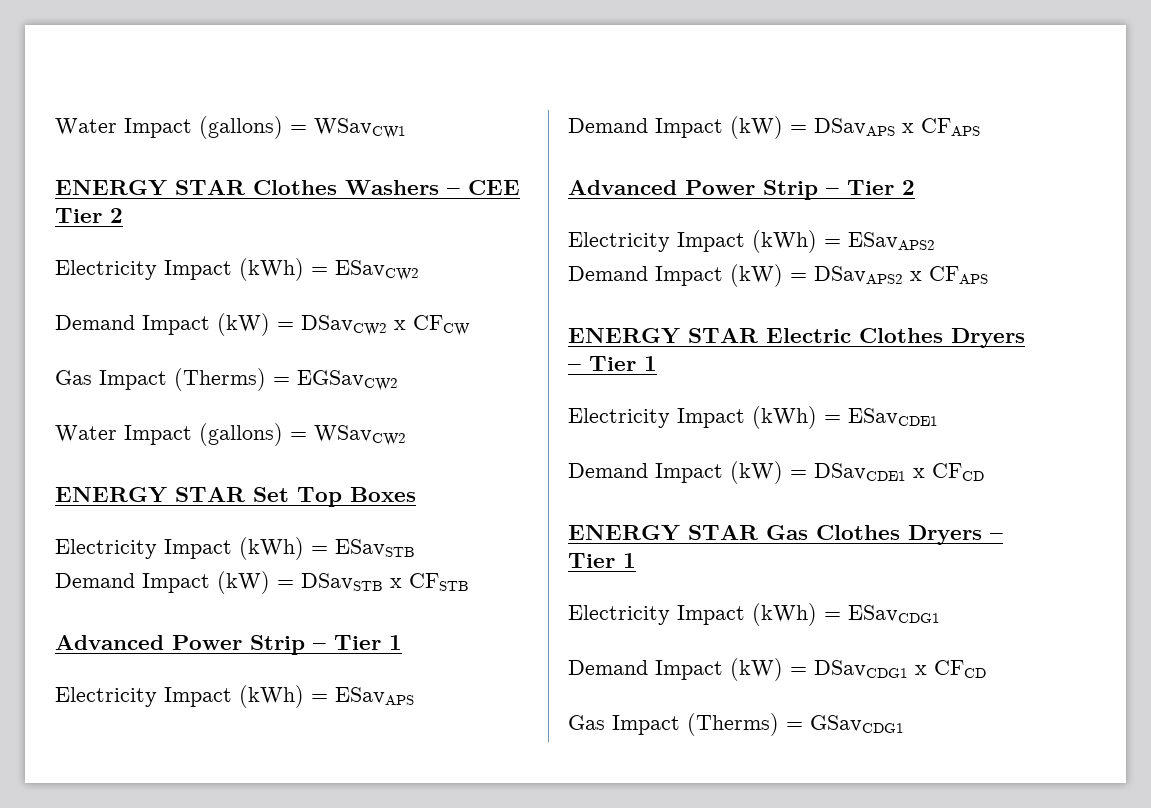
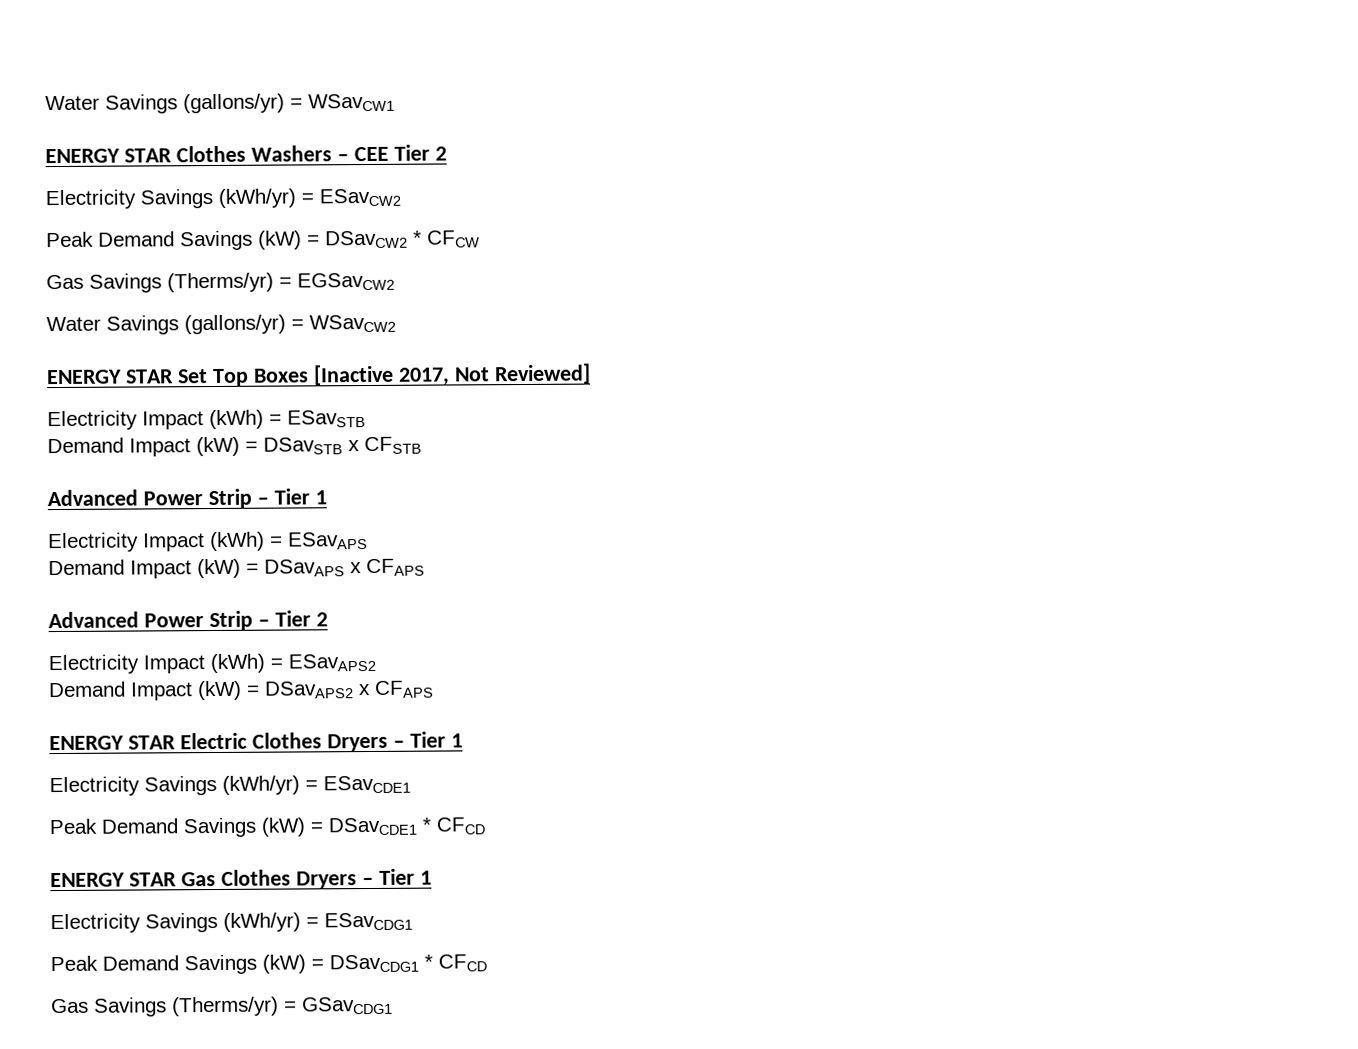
- Water Impact (gallons) = WSavCW1
+ Water Savings (gallons/yr) = WSavCW1
- Electricity Impact (kWh) = ESavCW2
+ Electricity Savings (kWh/yr) = ESavCW2
- Demand Impact (kW) = DSavCW2 x CFCW
+ Peak Demand Savings (kW) = DSavCW2 * CFCW
- Gas Impact (Therms) = EGSavCW2
+ Gas Savings (Therms/yr) = EGSavCW2
- Water Impact (gallons) = WSavCW2
+ Water Savings (gallons/yr) = WSavCW2
- ENERGY STAR Set Top Boxes
+ ENERGY STAR Set Top Boxes [Inactive 2017, Not Reviewed]
- Electricity Impact (kWh) = ESavCDE1
+ Electricity Savings (kWh/yr) = ESavCDE1
- Demand Impact (kW) = DSavCDE1 x CFCD
+ Peak Demand Savings (kW) = DSavCDE1 * CFCD
- Electricity Impact (kWh) = ESavCDG1
+ Electricity Savings (kWh/yr) = ESavCDG1
- Demand Impact (kW) = DSavCDG1 x CFCD
+ Peak Demand Savings (kW) = DSavCDG1 * CFCD
- Gas Impact (Therms) = GSavCDG1
+ Gas Savings (Therms/yr) = GSavCDG1

